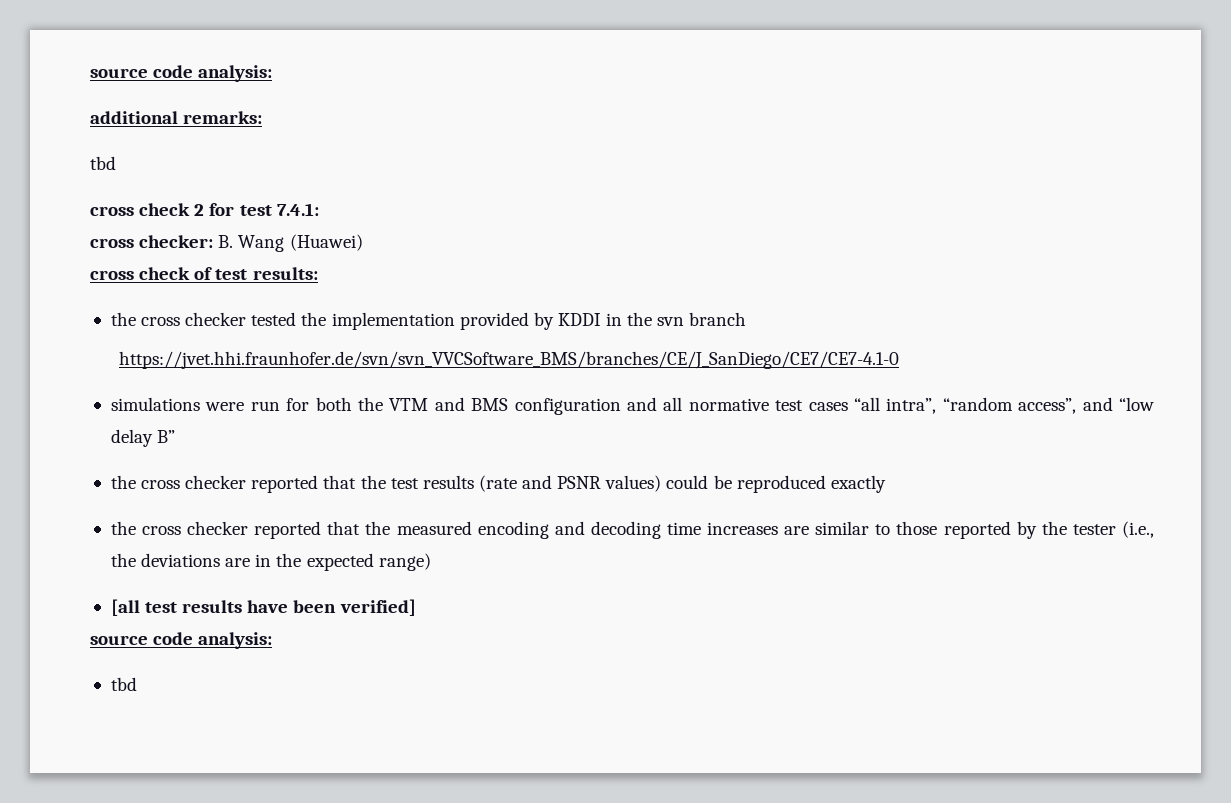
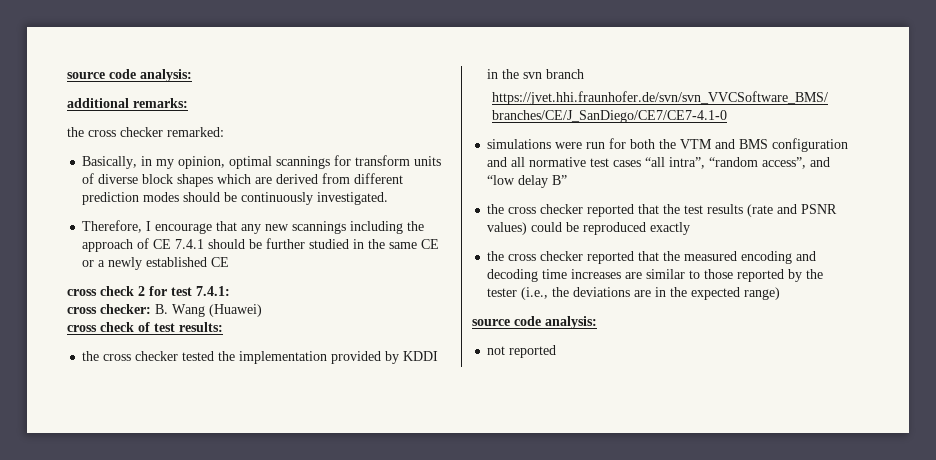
  additional remarks:
- tbd
+ the cross checker remarked:
+ Basically, in my opinion, optimal scannings for transform units of diverse block shapes which are derived from different prediction modes should be continuously investigated.
+ Therefore, I encourage that any new scannings including the approach of CE 7.4.1 should be further studied in the same CE or a newly established CE
  the cross checker reported that the measured encoding and decoding time increases are similar to those reported by the tester (i.e., the deviations are in the expected range)
- [all test results have been verified]
  source code analysis:
- tbd
+ not reported

